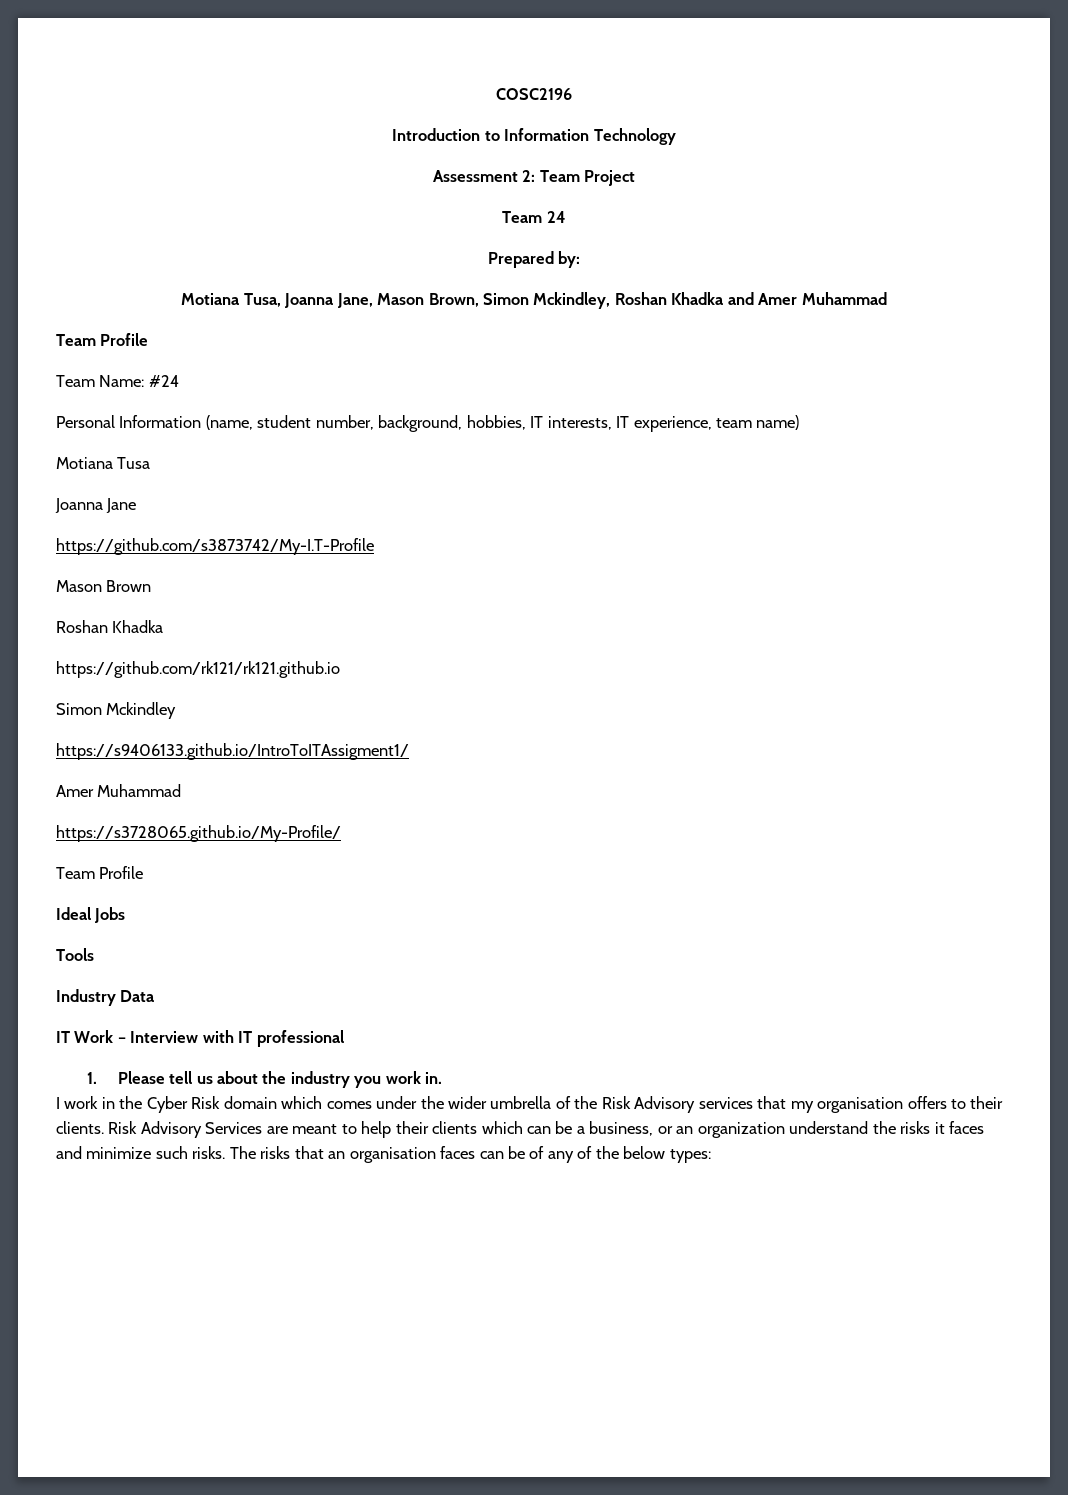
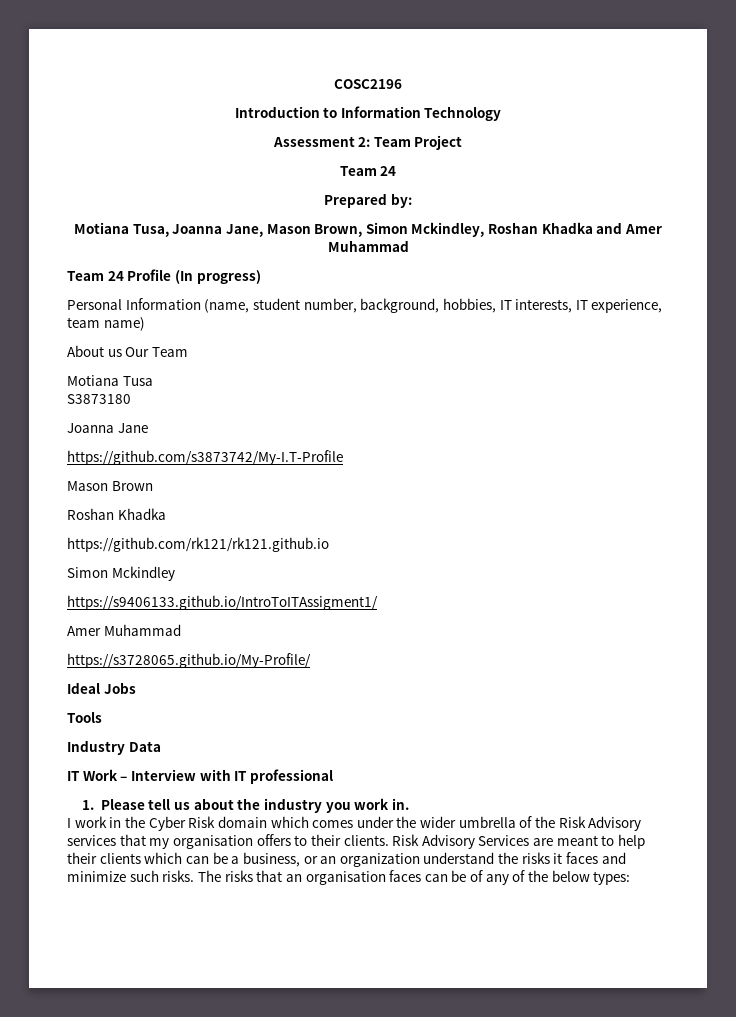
  Motiana Tusa, Joanna Jane, Mason Brown, Simon Mckindley, Roshan Khadka and Amer Muhammad
- Team Profile
- Team Name: #24
+ Team 24 Profile (In progress)
+ About us Our Team
+ S3873180
  https://s3728065.github.io/My-Profile/
- Team Profile

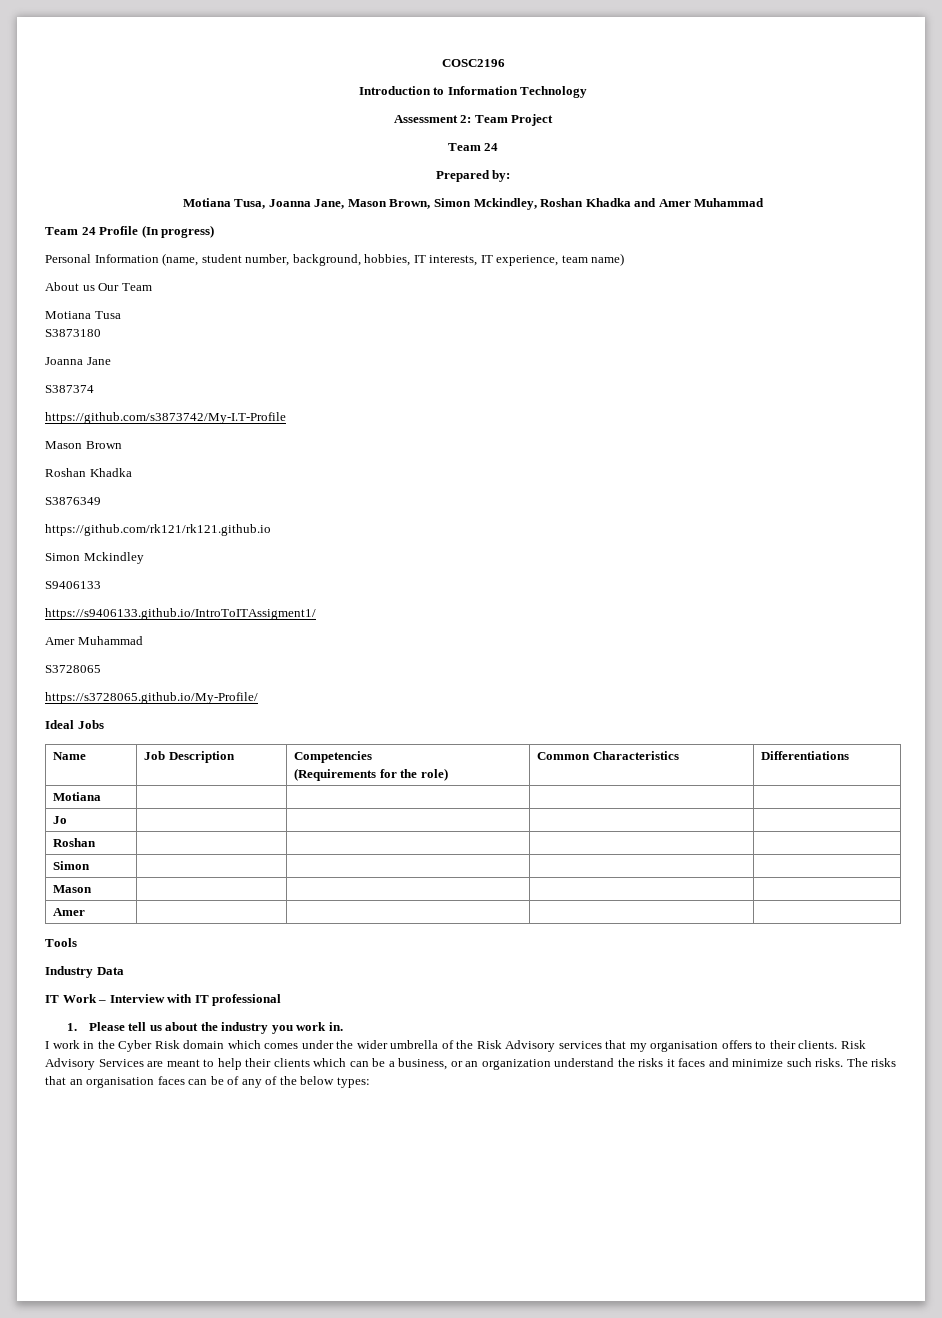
+ S387374
+ S3876349
+ S9406133
+ S3728065
+ Name | Job Description | Competencies
+ (Requirements for the role) | Common Characteristics | Differentiations
+ Motiana | | | |
+ Jo | | | |
+ Roshan | | | |
+ Simon | | | |
+ Mason | | | |
+ Amer | | | |

